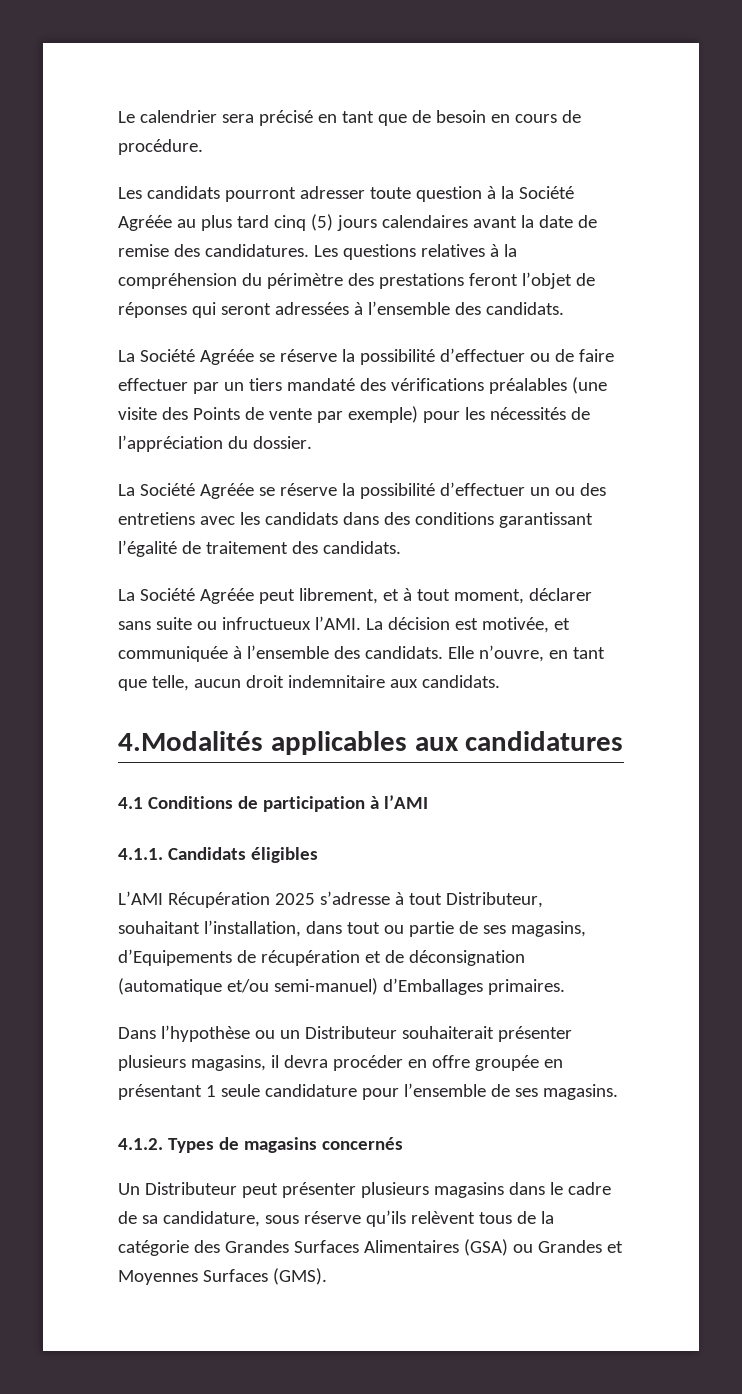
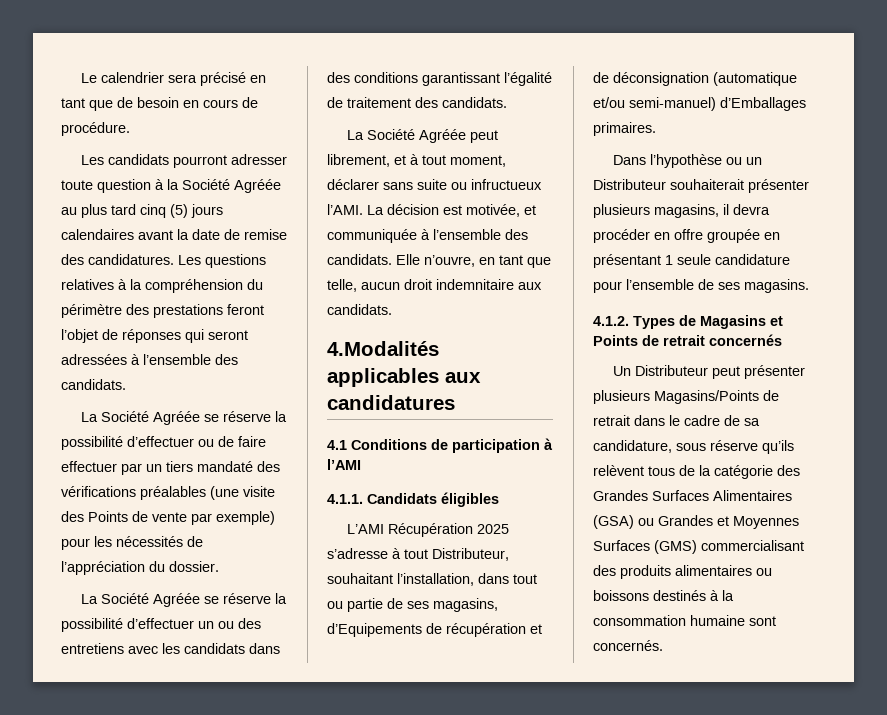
- 4.1.2. Types de magasins concernés
+ 4.1.2. Types de Magasins et Points de retrait concernés
- Un Distributeur peut présenter plusieurs magasins dans le cadre de sa candidature, sous réserve qu’ils relèvent tous de la catégorie des Grandes Surfaces Alimentaires (GSA) ou Grandes et Moyennes Surfaces (GMS).
+ Un Distributeur peut présenter plusieurs Magasins/Points de retrait dans le cadre de sa candidature, sous réserve qu’ils relèvent tous de la catégorie des Grandes Surfaces Alimentaires (GSA) ou Grandes et Moyennes Surfaces (GMS) commercialisant des produits alimentaires ou boissons destinés à la consommation humaine sont concernés.

